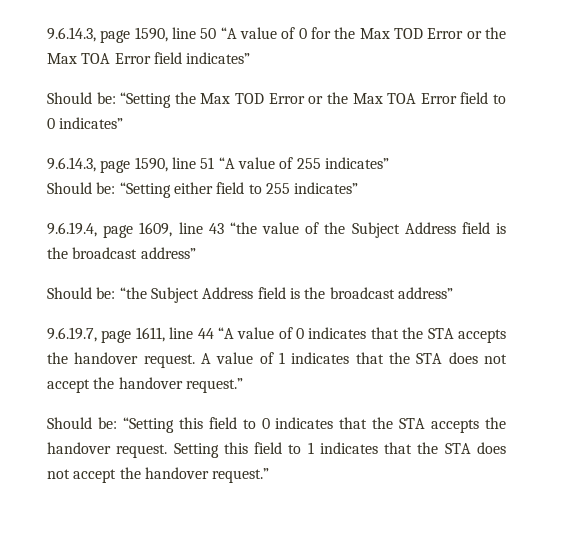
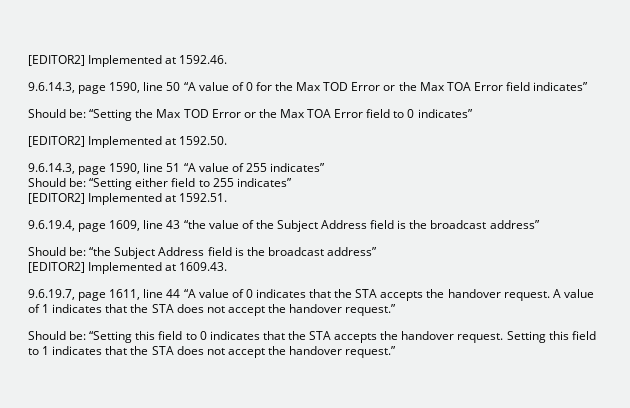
+ [EDITOR2] Implemented at 1592.46.
+ [EDITOR2] Implemented at 1592.50.
+ [EDITOR2] Implemented at 1592.51.
+ [EDITOR2] Implemented at 1609.43.

